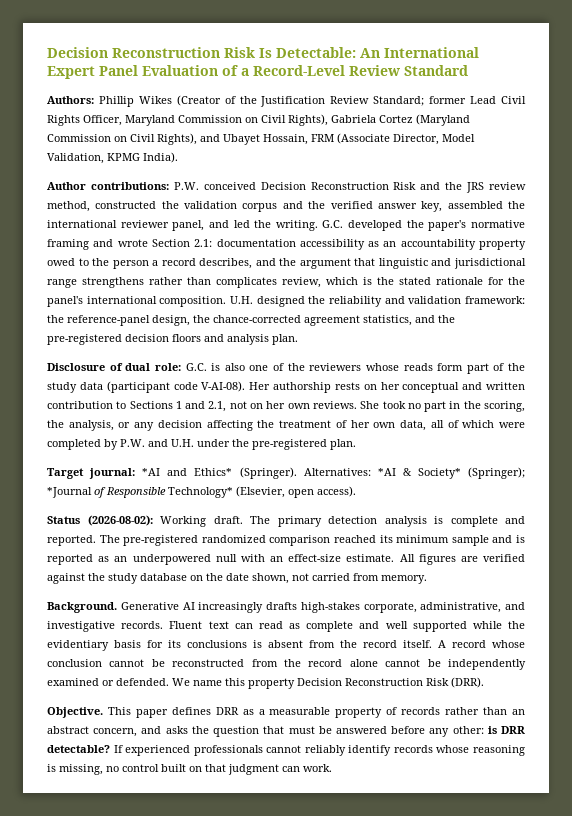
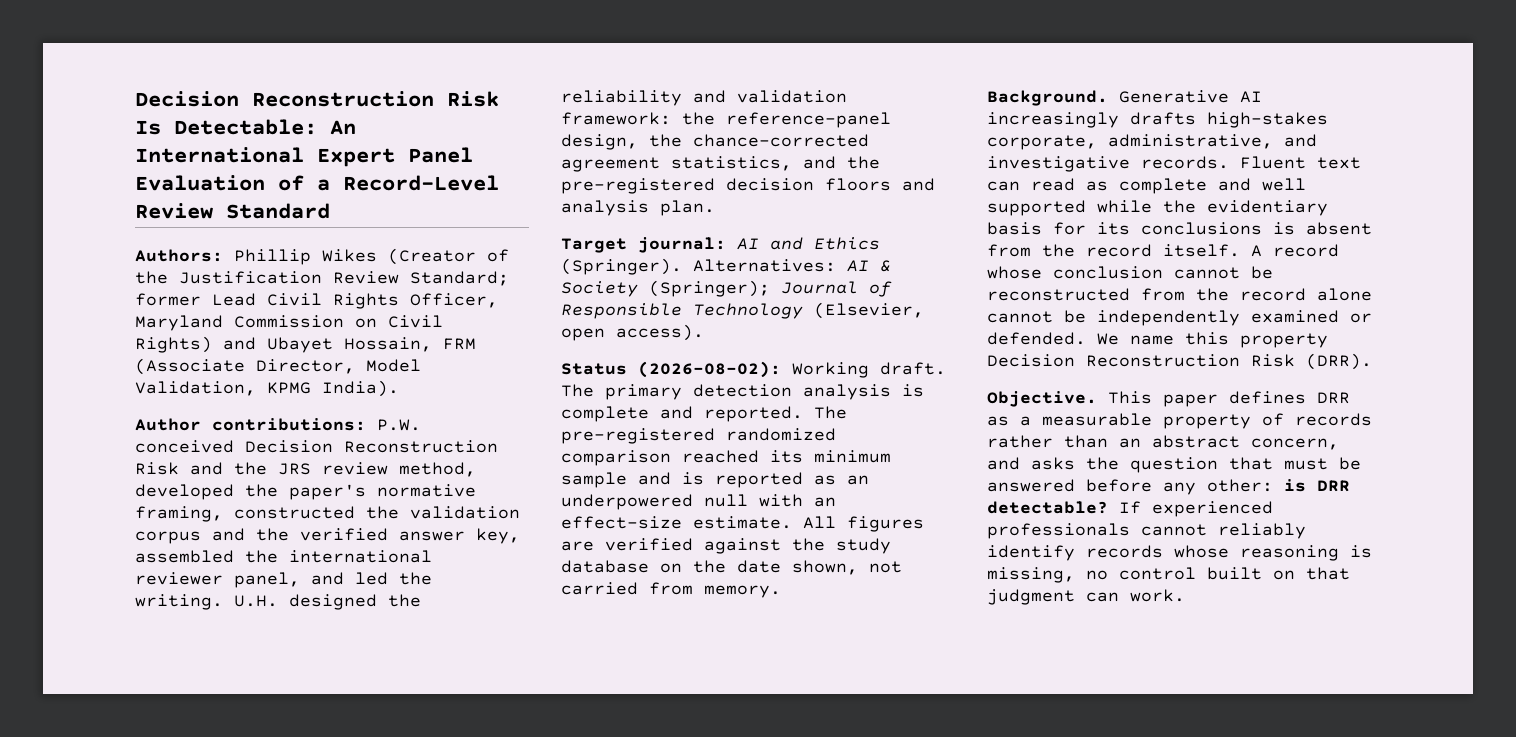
- Authors: Phillip Wikes (Creator of the Justification Review Standard; former Lead Civil Rights Officer, Maryland Commission on Civil Rights), Gabriela Cortez (Maryland Commission on Civil Rights), and Ubayet Hossain, FRM (Associate Director, Model Validation, KPMG India).
+ Authors: Phillip Wikes (Creator of the Justification Review Standard; former Lead Civil Rights Officer, Maryland Commission on Civil Rights) and Ubayet Hossain, FRM (Associate Director, Model Validation, KPMG India).
- Author contributions: P.W. conceived Decision Reconstruction Risk and the JRS review method, constructed the validation corpus and the verified answer key, assembled the international reviewer panel, and led the writing.
+ Author contributions: P.W. conceived Decision Reconstruction Risk and the JRS review method, developed the paper's normative framing, constructed the validation corpus and the verified answer key, assembled the international reviewer panel, and led the writing.
- G.C. developed the paper's normative framing and wrote Section 2.1: documentation accessibility as an accountability property owed to the person a record describes, and the argument that linguistic and jurisdictional range strengthens rather than complicates review, which is the stated rationale for the panel's international composition.
- Disclosure of dual role: G.C. is also one of the reviewers whose reads form part of the study data (participant code V-AI-08). Her authorship rests on her conceptual and written contribution to Sections 1 and 2.1, not on her own reviews. She took no part in the scoring, the analysis, or any decision affecting the treatment of her own data, all of which were completed by P.W. and U.H. under the pre-registered plan.
- Target journal: *AI and Ethics* (Springer). Alternatives: *AI & Society* (Springer); *Journal of Responsible Technology* (Elsevier, open access).
+ Target journal: AI and Ethics (Springer). Alternatives: AI & Society (Springer); Journal of Responsible Technology (Elsevier, open access).

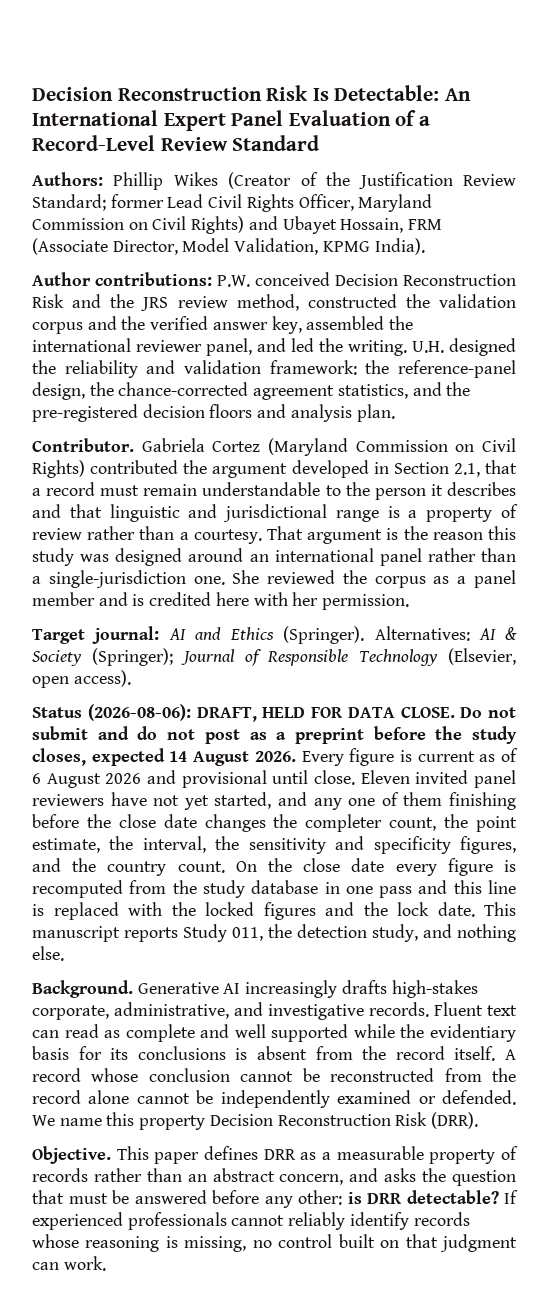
- Author contributions: P.W. conceived Decision Reconstruction Risk and the JRS review method, developed the paper's normative framing, constructed the validation corpus and the verified answer key, assembled the international reviewer panel, and led the writing.
+ Author contributions: P.W. conceived Decision Reconstruction Risk and the JRS review method, constructed the validation corpus and the verified answer key, assembled the international reviewer panel, and led the writing.
+ Contributor. Gabriela Cortez (Maryland Commission on Civil Rights) contributed the argument developed in Section 2.1, that a record must remain understandable to the person it describes and that linguistic and jurisdictional range is a property of review rather than a courtesy. That argument is the reason this study was designed around an international panel rather than a single-jurisdiction one. She reviewed the corpus as a panel member and is credited here with her permission.
- Status (2026-08-02): Working draft. The primary detection analysis is complete and reported. The pre-registered randomized comparison reached its minimum sample and is reported as an underpowered null with an effect-size estimate. All figures are verified against the study database on the date shown, not carried from memory.
+ Status (2026-08-06): DRAFT, HELD FOR DATA CLOSE. Do not submit and do not post as a preprint before the study closes, expected 14 August 2026. Every figure is current as of 6 August 2026 and provisional until close. Eleven invited panel reviewers have not yet started, and any one of them finishing before the close date changes the completer count, the point estimate, the interval, the sensitivity and specificity figures, and the country count. On the close date every figure is recomputed from the study database in one pass and this line is replaced with the locked figures and the lock date. This manuscript reports Study 011, the detection study, and nothing else.

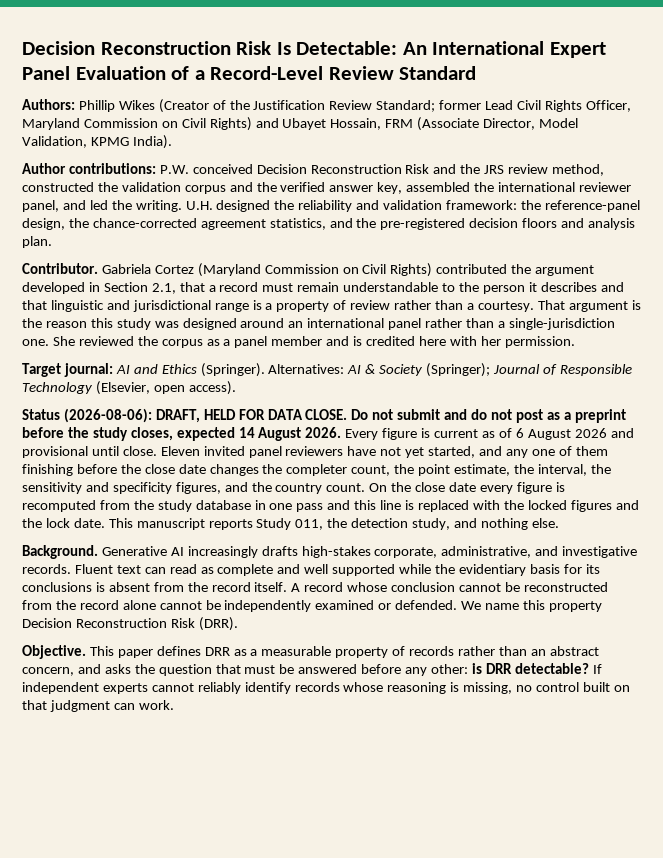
- If experienced professionals cannot reliably identify records whose reasoning is missing, no control built on that judgment can work.
+ If independent experts cannot reliably identify records whose reasoning is missing, no control built on that judgment can work.

